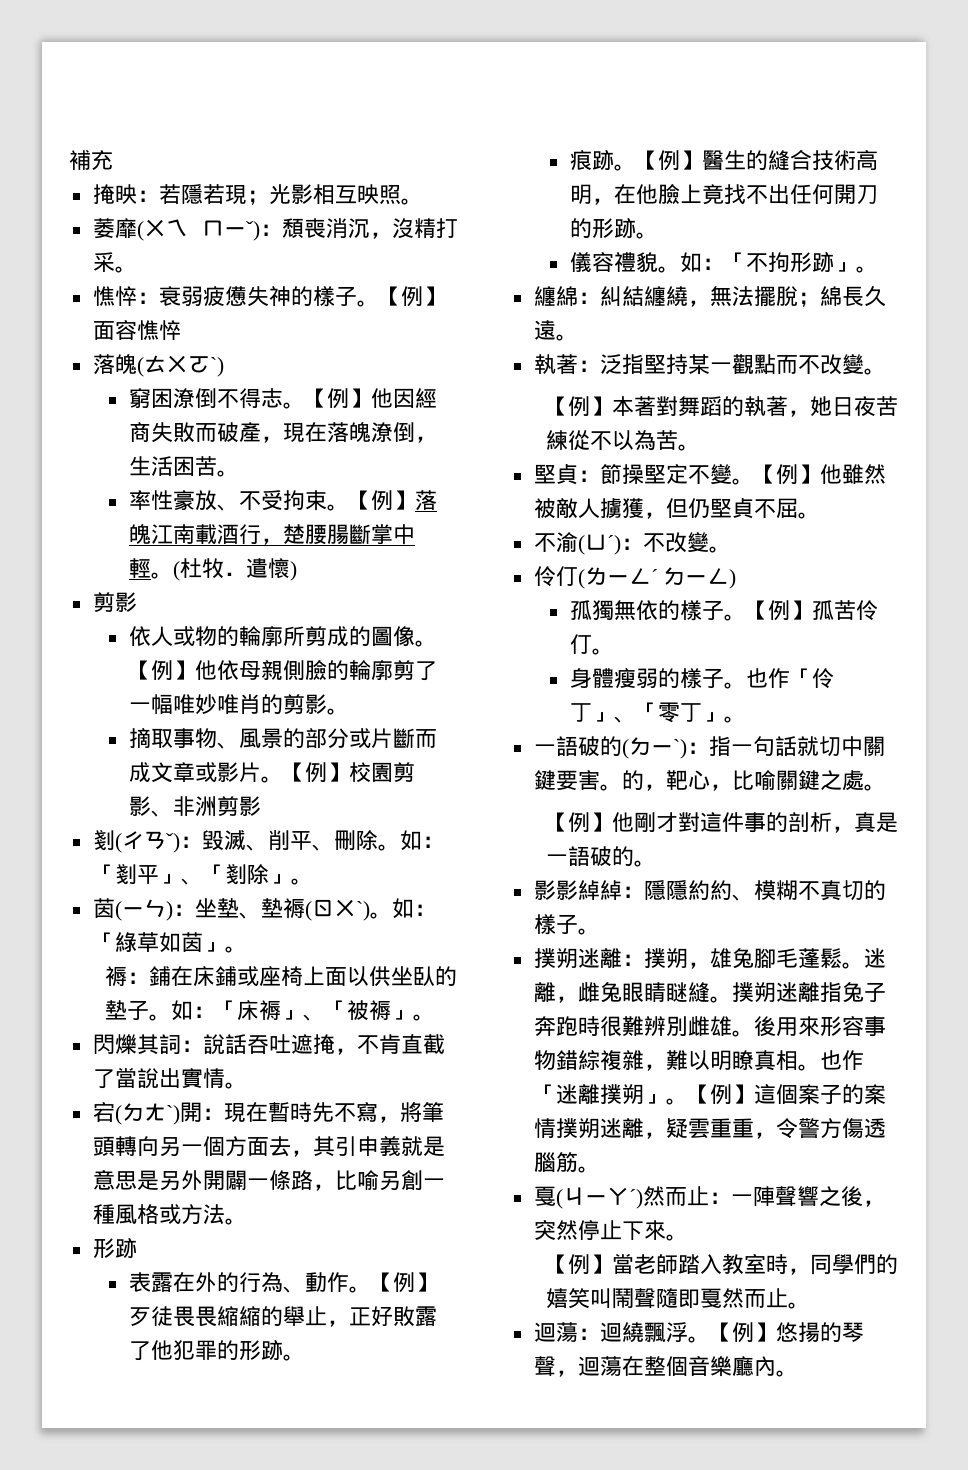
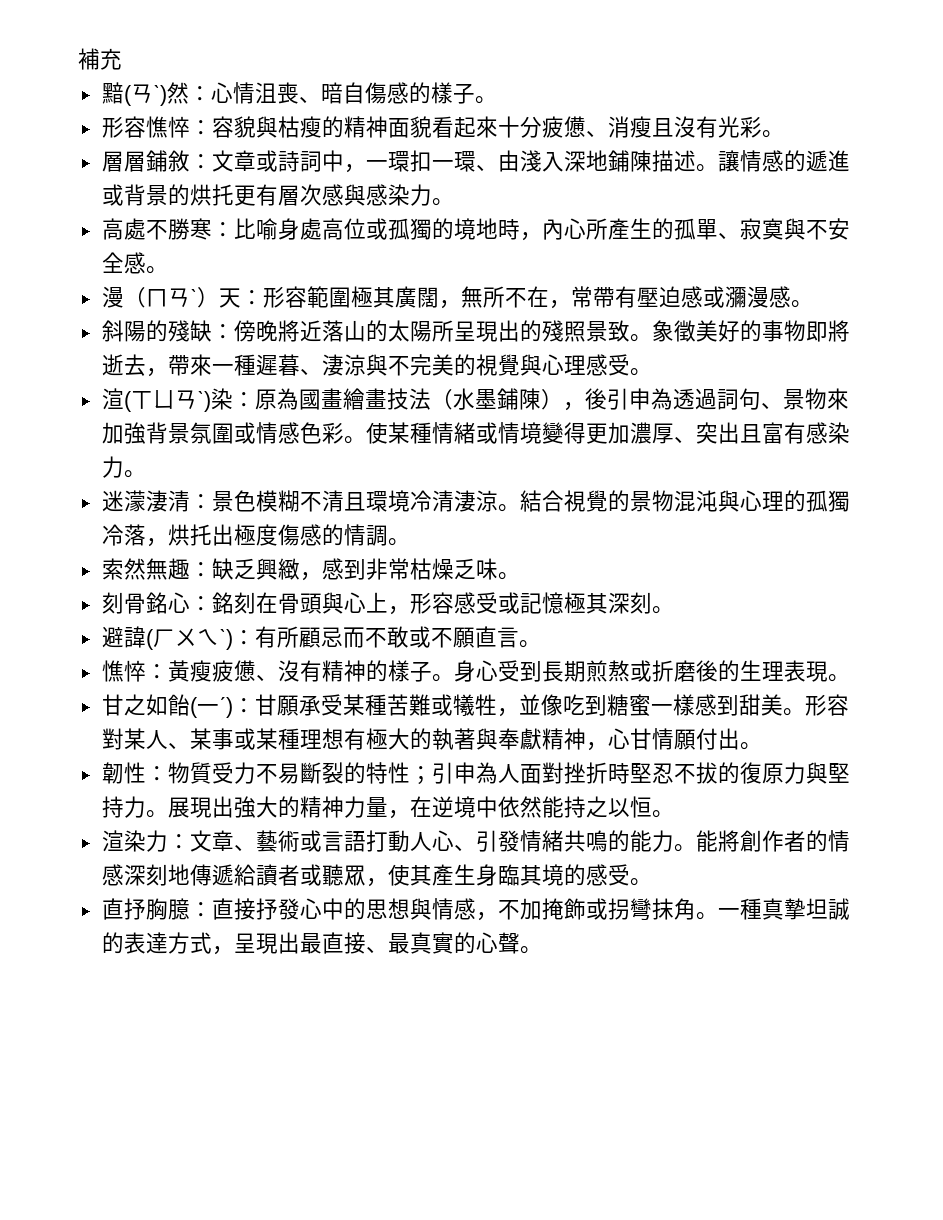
- 掩映：若隱若現；光影相互映照。
- 萎靡(ㄨㄟ ㄇㄧˇ)：頹喪消沉，沒精打采。
- 憔悴：衰弱疲憊失神的樣子。【例】面容憔悴
- 落魄(ㄊㄨㄛˋ)
- 窮困潦倒不得志。【例】他因經商失敗而破產，現在落魄潦倒，生活困苦。
- 率性豪放、不受拘束。【例】落魄江南載酒行，楚腰腸斷掌中輕。(杜牧．遣懷)
- 剪影
- 依人或物的輪廓所剪成的圖像。【例】他依母親側臉的輪廓剪了一幅唯妙唯肖的剪影。
- 摘取事物、風景的部分或片斷而成文章或影片。【例】校園剪影、非洲剪影
- 剗(ㄔㄢˇ)：毀滅、削平、刪除。如：「剗平」、「剗除」。
- 茵(ㄧㄣ)：坐墊、墊褥(ㄖㄨˋ)。如：「綠草如茵」。
- 褥：鋪在床鋪或座椅上面以供坐臥的墊子。如：「床褥」、「被褥」。
- 閃爍其詞：說話吞吐遮掩，不肯直截了當說出實情。
- 宕(ㄉㄤˋ)開：現在暫時先不寫，將筆頭轉向另一個方面去，其引申義就是意思是另外開闢一條路，比喻另創一種風格或方法。
- 形跡
- 表露在外的行為、動作。【例】歹徒畏畏縮縮的舉止，正好敗露了他犯罪的形跡。
- 痕跡。【例】醫生的縫合技術高明，在他臉上竟找不出任何開刀的形跡。
- 儀容禮貌。如：「不拘形跡」。
- 纏綿：糾結纏繞，無法擺脫；綿長久遠。
- 執著：泛指堅持某一觀點而不改變。
- 【例】本著對舞蹈的執著，她日夜苦練從不以為苦。
- 堅貞：節操堅定不變。【例】他雖然被敵人擄獲，但仍堅貞不屈。
- 不渝(ㄩˊ)：不改變。
- 伶仃(ㄌㄧㄥˊ ㄉㄧㄥ)
- 孤獨無依的樣子。【例】孤苦伶仃。
- 身體瘦弱的樣子。也作「伶丁」、「零丁」。
- 一語破的(ㄉㄧˋ)：指一句話就切中關鍵要害。的，靶心，比喻關鍵之處。
- 【例】他剛才對這件事的剖析，真是一語破的。
- 影影綽綽：隱隱約約、模糊不真切的樣子。
- 撲朔迷離：撲朔，雄兔腳毛蓬鬆。迷離，雌兔眼睛瞇縫。撲朔迷離指兔子奔跑時很難辨別雌雄。後用來形容事物錯綜複雜，難以明瞭真相。也作「迷離撲朔」。【例】這個案子的案情撲朔迷離，疑雲重重，令警方傷透腦筋。
- 戛(ㄐㄧㄚˊ)然而止：一陣聲響之後，突然停止下來。
- 【例】當老師踏入教室時，同學們的嬉笑叫鬧聲隨即戛然而止。
- 迴蕩：迴繞飄浮。【例】悠揚的琴聲，迴蕩在整個音樂廳內。
+ 黯(ㄢˋ)然：心情沮喪、暗自傷感的樣子。
+ 形容憔悴：容貌與枯瘦的精神面貌看起來十分疲憊、消瘦且沒有光彩。
+ 層層鋪敘：文章或詩詞中，一環扣一環、由淺入深地鋪陳描述。讓情感的遞進或背景的烘托更有層次感與感染力。
+ 高處不勝寒：比喻身處高位或孤獨的境地時，內心所產生的孤單、寂寞與不安全感。
+ 漫（ㄇㄢˋ）天：形容範圍極其廣闊，無所不在，常帶有壓迫感或瀰漫感。
+ 斜陽的殘缺：傍晚將近落山的太陽所呈現出的殘照景致。象徵美好的事物即將逝去，帶來一種遲暮、淒涼與不完美的視覺與心理感受。
+ 渲(ㄒㄩㄢˋ)染：原為國畫繪畫技法（水墨鋪陳），後引申為透過詞句、景物來加強背景氛圍或情感色彩。使某種情緒或情境變得更加濃厚、突出且富有感染力。
+ 迷濛淒清：景色模糊不清且環境冷清淒涼。結合視覺的景物混沌與心理的孤獨冷落，烘托出極度傷感的情調。
+ 索然無趣：缺乏興緻，感到非常枯燥乏味。
+ 刻骨銘心：銘刻在骨頭與心上，形容感受或記憶極其深刻。
+ 避諱(ㄏㄨㄟˋ)：有所顧忌而不敢或不願直言。
+ 憔悴：黃瘦疲憊、沒有精神的樣子。身心受到長期煎熬或折磨後的生理表現。
+ 甘之如飴(一ˊ)：甘願承受某種苦難或犧牲，並像吃到糖蜜一樣感到甜美。形容對某人、某事或某種理想有極大的執著與奉獻精神，心甘情願付出。
+ 韌性：物質受力不易斷裂的特性；引申為人面對挫折時堅忍不拔的復原力與堅持力。展現出強大的精神力量，在逆境中依然能持之以恒。
+ 渲染力：文章、藝術或言語打動人心、引發情緒共鳴的能力。能將創作者的情感深刻地傳遞給讀者或聽眾，使其產生身臨其境的感受。
+ 直抒胸臆：直接抒發心中的思想與情感，不加掩飾或拐彎抹角。一種真摯坦誠的表達方式，呈現出最直接、最真實的心聲。

